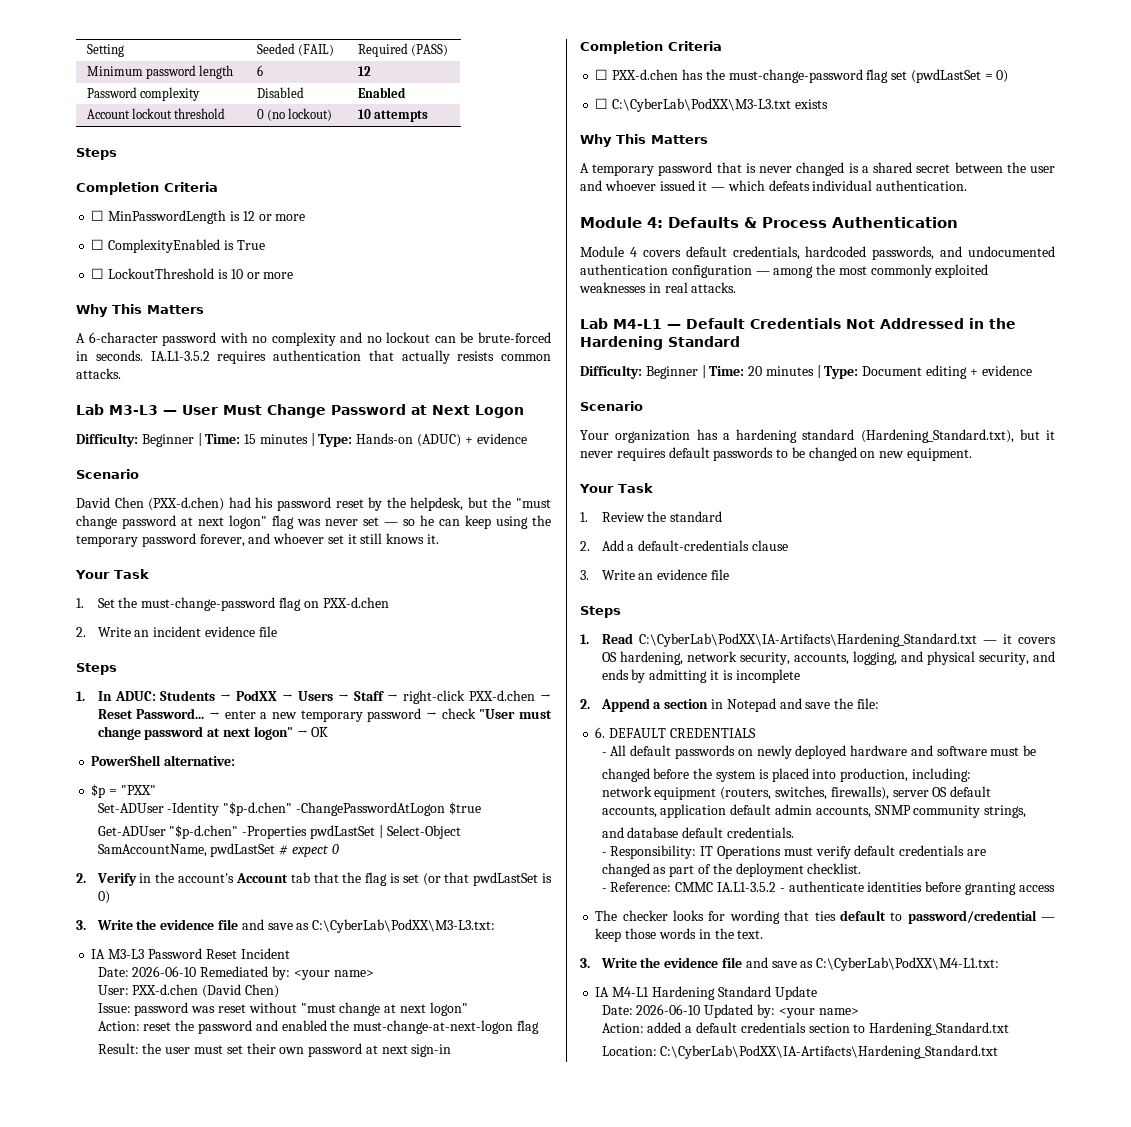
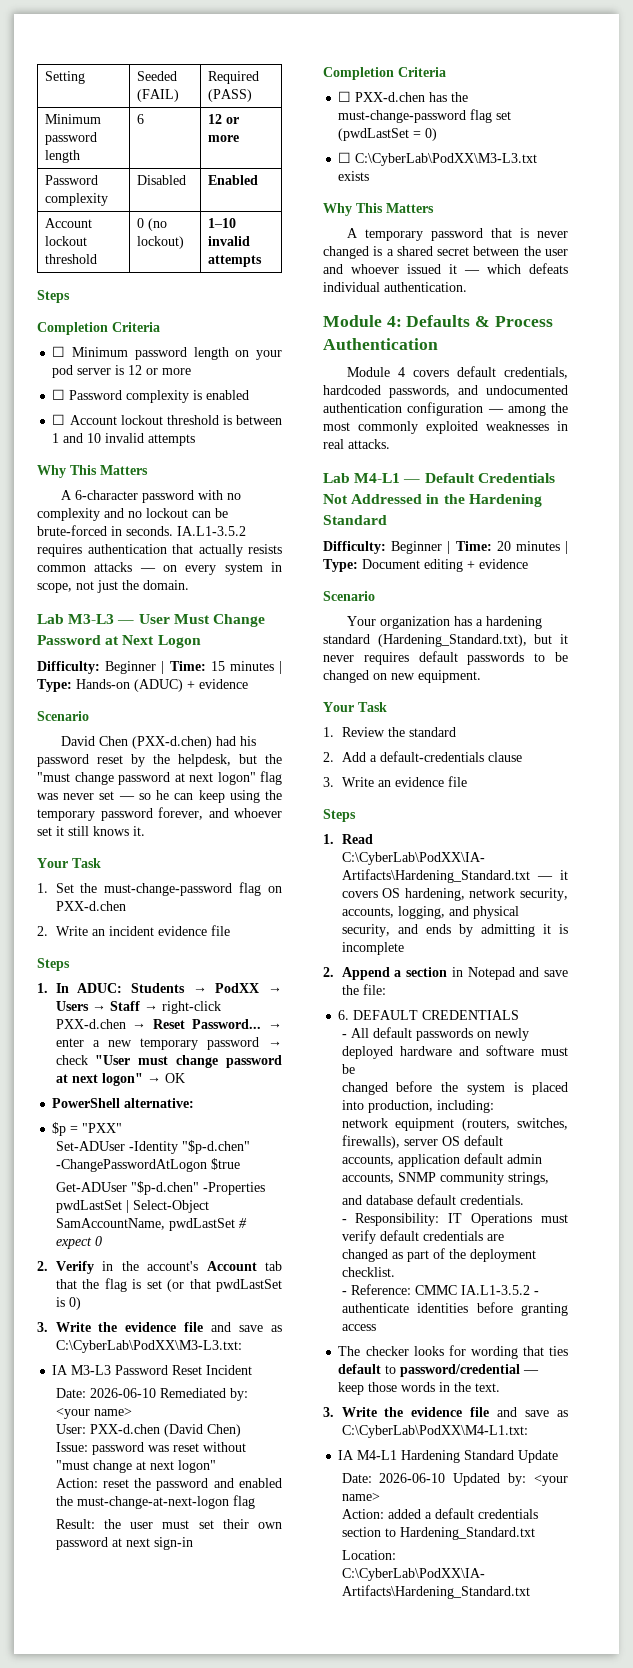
- Minimum password length | 6 | 12
+ Minimum password length | 6 | 12 or more
- Account lockout threshold | 0 (no lockout) | 10 attempts
+ Account lockout threshold | 0 (no lockout) | 1–10 invalid attempts
- ☐ MinPasswordLength is 12 or more
+ ☐ Minimum password length on your pod server is 12 or more
- ☐ ComplexityEnabled is True
- ☐ LockoutThreshold is 10 or more
+ ☐ Password complexity is enabled
+ ☐ Account lockout threshold is between 1 and 10 invalid attempts
- IA.L1-3.5.2 requires authentication that actually resists common attacks.
+ IA.L1-3.5.2 requires authentication that actually resists common attacks — on every system in scope, not just the domain.

